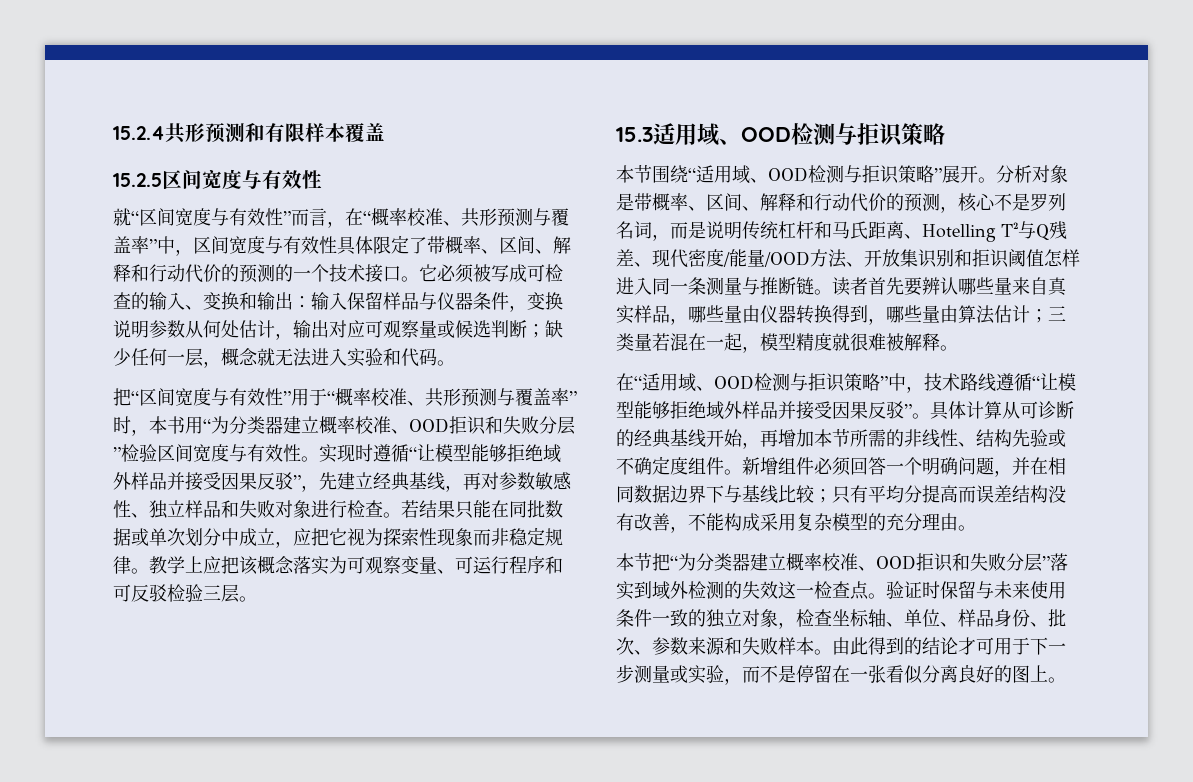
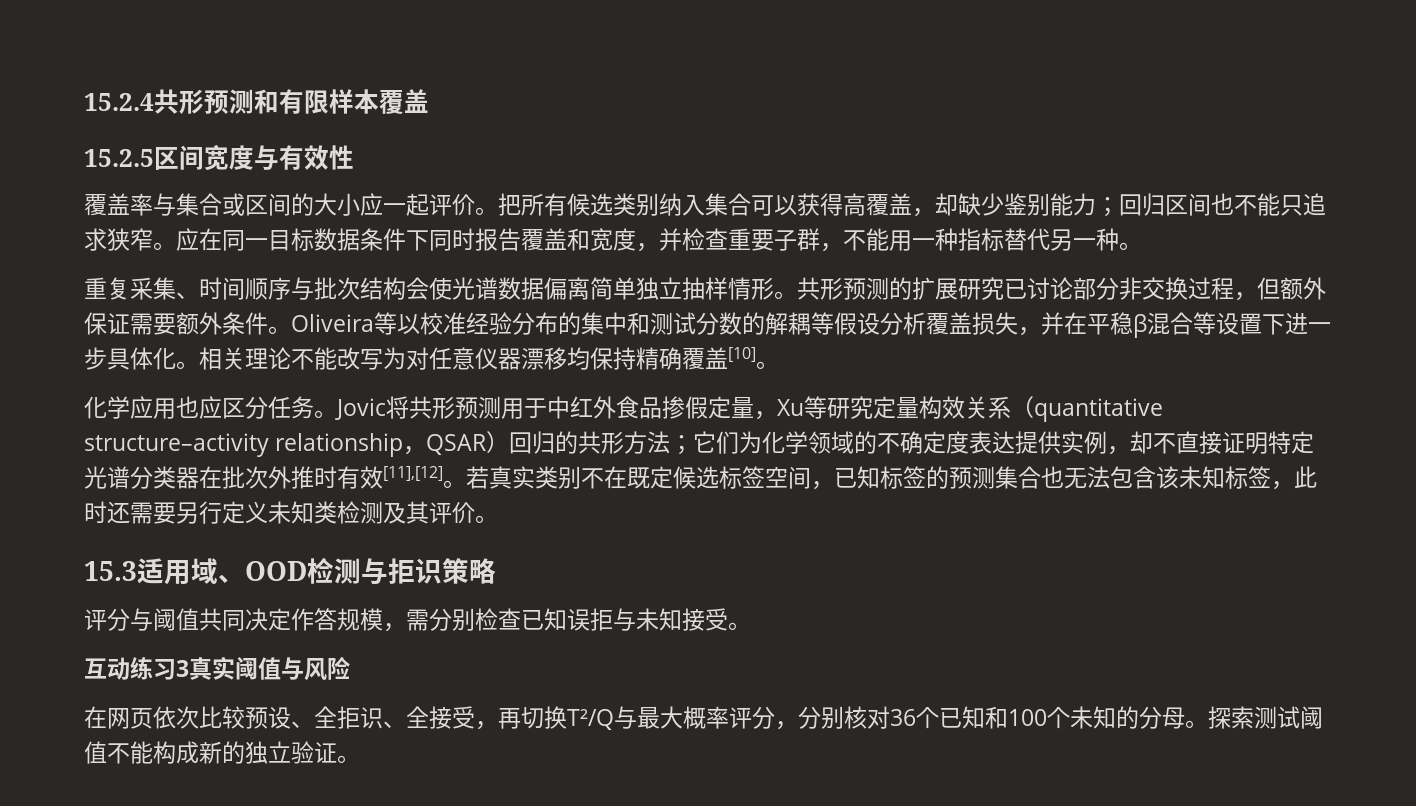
- 就“区间宽度与有效性”而言，在“概率校准、共形预测与覆盖率”中，区间宽度与有效性具体限定了带概率、区间、解释和行动代价的预测的一个技术接口。它必须被写成可检查的输入、变换和输出：输入保留样品与仪器条件，变换说明参数从何处估计，输出对应可观察量或候选判断；缺少任何一层，概念就无法进入实验和代码。
- 把“区间宽度与有效性”用于“概率校准、共形预测与覆盖率”时，本书用“为分类器建立概率校准、OOD拒识和失败分层”检验区间宽度与有效性。实现时遵循“让模型能够拒绝域外样品并接受因果反驳”，先建立经典基线，再对参数敏感性、独立样品和失败对象进行检查。若结果只能在同批数据或单次划分中成立，应把它视为探索性现象而非稳定规律。教学上应把该概念落实为可观察变量、可运行程序和可反驳检验三层。
+ 覆盖率与集合或区间的大小应一起评价。把所有候选类别纳入集合可以获得高覆盖，却缺少鉴别能力；回归区间也不能只追求狭窄。应在同一目标数据条件下同时报告覆盖和宽度，并检查重要子群，不能用一种指标替代另一种。
+ 重复采集、时间顺序与批次结构会使光谱数据偏离简单独立抽样情形。共形预测的扩展研究已讨论部分非交换过程，但额外保证需要额外条件。Oliveira等以校准经验分布的集中和测试分数的解耦等假设分析覆盖损失，并在平稳β混合等设置下进一步具体化。相关理论不能改写为对任意仪器漂移均保持精确覆盖[10]。
+ 化学应用也应区分任务。Jovic将共形预测用于中红外食品掺假定量，Xu等研究定量构效关系（quantitative structure–activity relationship，QSAR）回归的共形方法；它们为化学领域的不确定度表达提供实例，却不直接证明特定光谱分类器在批次外推时有效[11],[12]。若真实类别不在既定候选标签空间，已知标签的预测集合也无法包含该未知标签，此时还需要另行定义未知类检测及其评价。
- 本节围绕“适用域、OOD检测与拒识策略”展开。分析对象是带概率、区间、解释和行动代价的预测，核心不是罗列名词，而是说明传统杠杆和马氏距离、Hotelling T²与Q残差、现代密度/能量/OOD方法、开放集识别和拒识阈值怎样进入同一条测量与推断链。读者首先要辨认哪些量来自真实样品，哪些量由仪器转换得到，哪些量由算法估计；三类量若混在一起，模型精度就很难被解释。
- 在“适用域、OOD检测与拒识策略”中，技术路线遵循“让模型能够拒绝域外样品并接受因果反驳”。具体计算从可诊断的经典基线开始，再增加本节所需的非线性、结构先验或不确定度组件。新增组件必须回答一个明确问题，并在相同数据边界下与基线比较；只有平均分提高而误差结构没有改善，不能构成采用复杂模型的充分理由。
- 本节把“为分类器建立概率校准、OOD拒识和失败分层”落实到域外检测的失效这一检查点。验证时保留与未来使用条件一致的独立对象，检查坐标轴、单位、样品身份、批次、参数来源和失败样本。由此得到的结论才可用于下一步测量或实验，而不是停留在一张看似分离良好的图上。
+ 评分与阈值共同决定作答规模，需分别检查已知误拒与未知接受。
+ 互动练习3真实阈值与风险
+ 在网页依次比较预设、全拒识、全接受，再切换T²/Q与最大概率评分，分别核对36个已知和100个未知的分母。探索测试阈值不能构成新的独立验证。

